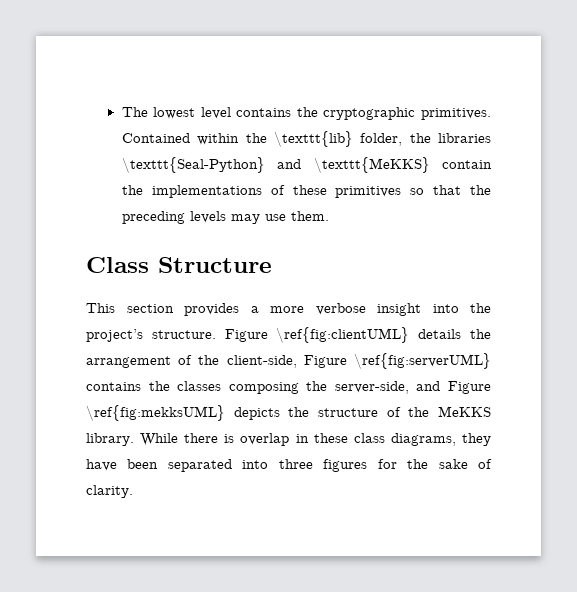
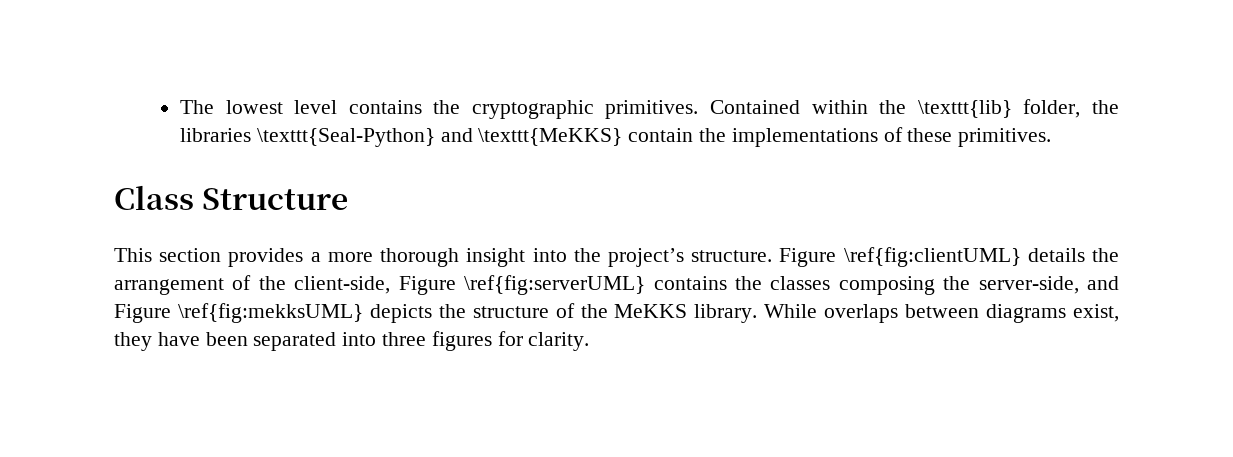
- Contained within the \texttt{lib} folder, the libraries \texttt{Seal-Python} and \texttt{MeKKS} contain the implementations of these primitives so that the preceding levels may use them.
+ Contained within the \texttt{lib} folder, the libraries \texttt{Seal-Python} and \texttt{MeKKS} contain the implementations of these primitives.
- This section provides a more verbose insight into the project’s structure.
+ This section provides a more thorough insight into the project’s structure.
- While there is overlap in these class diagrams, they have been separated into three figures for the sake of clarity.
+ While overlaps between diagrams exist, they have been separated into three figures for clarity.

